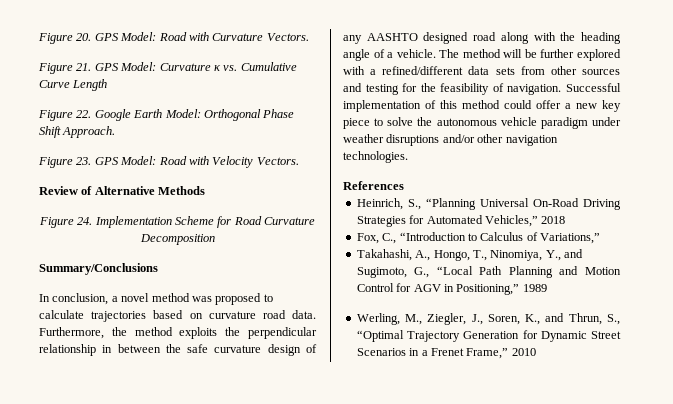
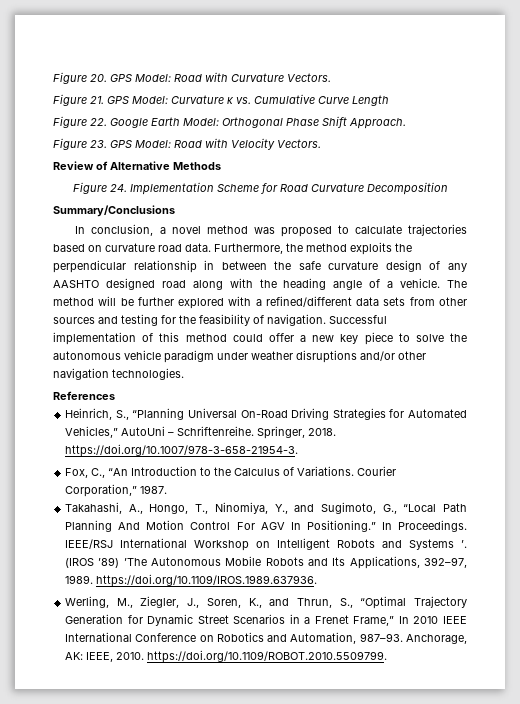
- Heinrich, S., “Planning Universal On-Road Driving Strategies for Automated Vehicles,” 2018
- Fox, C., “Introduction to Calculus of Variations,”
+ Heinrich, S., “Planning Universal On-Road Driving Strategies for Automated Vehicles,” AutoUni – Schriftenreihe. Springer, 2018. https://doi.org/10.1007/978-3-658-21954-3.
+ Fox, C., “An Introduction to the Calculus of Variations. Courier Corporation,” 1987.
- Takahashi, A., Hongo, T., Ninomiya, Y., and Sugimoto, G., “Local Path Planning and Motion Control for AGV in Positioning,” 1989
+ Takahashi, A., Hongo, T., Ninomiya, Y., and Sugimoto, G., “Local Path Planning And Motion Control For AGV In Positioning.” In Proceedings. IEEE/RSJ International Workshop on Intelligent Robots and Systems ’. (IROS ’89) ’The Autonomous Mobile Robots and Its Applications, 392–97, 1989. https://doi.org/10.1109/IROS.1989.637936.
- Werling, M., Ziegler, J., Soren, K., and Thrun, S., “Optimal Trajectory Generation for Dynamic Street Scenarios in a Frenet Frame,” 2010
+ Werling, M., Ziegler, J., Soren, K., and Thrun, S., “Optimal Trajectory Generation for Dynamic Street Scenarios in a Frenet Frame,” In 2010 IEEE International Conference on Robotics and Automation, 987–93. Anchorage, AK: IEEE, 2010. https://doi.org/10.1109/ROBOT.2010.5509799.

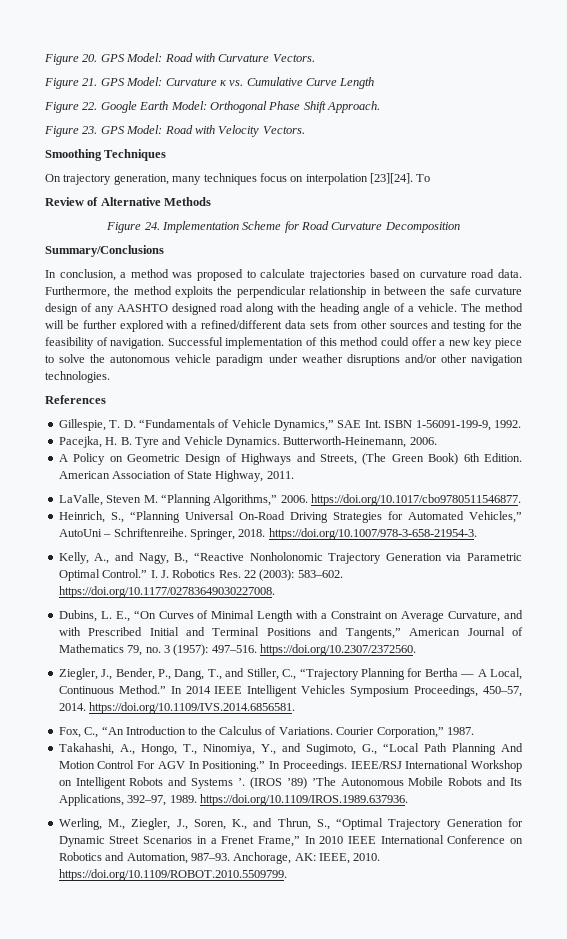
+ Smoothing Techniques
+ On trajectory generation, many techniques focus on interpolation [23][24]. To
- In conclusion, a novel method was proposed to calculate trajectories based on curvature road data.
+ In conclusion, a method was proposed to calculate trajectories based on curvature road data.
+ Gillespie, T. D. “Fundamentals of Vehicle Dynamics,” SAE Int. ISBN 1-56091-199-9, 1992.
+ Pacejka, H. B. Tyre and Vehicle Dynamics. Butterworth-Heinemann, 2006.
+ A Policy on Geometric Design of Highways and Streets, (The Green Book) 6th Edition. American Association of State Highway, 2011.
+ LaValle, Steven M. “Planning Algorithms,” 2006. https://doi.org/10.1017/cbo9780511546877.
+ Kelly, A., and Nagy, B., “Reactive Nonholonomic Trajectory Generation via Parametric Optimal Control.” I. J. Robotics Res. 22 (2003): 583–602. https://doi.org/10.1177/02783649030227008.
+ Dubins, L. E., “On Curves of Minimal Length with a Constraint on Average Curvature, and with Prescribed Initial and Terminal Positions and Tangents,” American Journal of Mathematics 79, no. 3 (1957): 497–516. https://doi.org/10.2307/2372560.
+ Ziegler, J., Bender, P., Dang, T., and Stiller, C., “Trajectory Planning for Bertha — A Local, Continuous Method.” In 2014 IEEE Intelligent Vehicles Symposium Proceedings, 450–57, 2014. https://doi.org/10.1109/IVS.2014.6856581.

